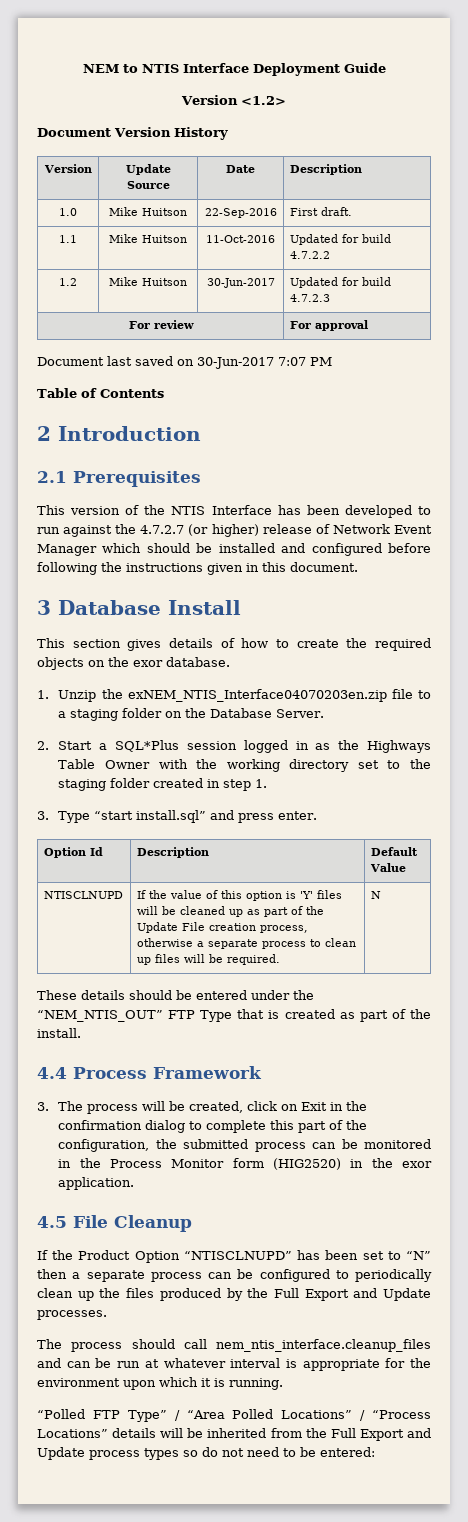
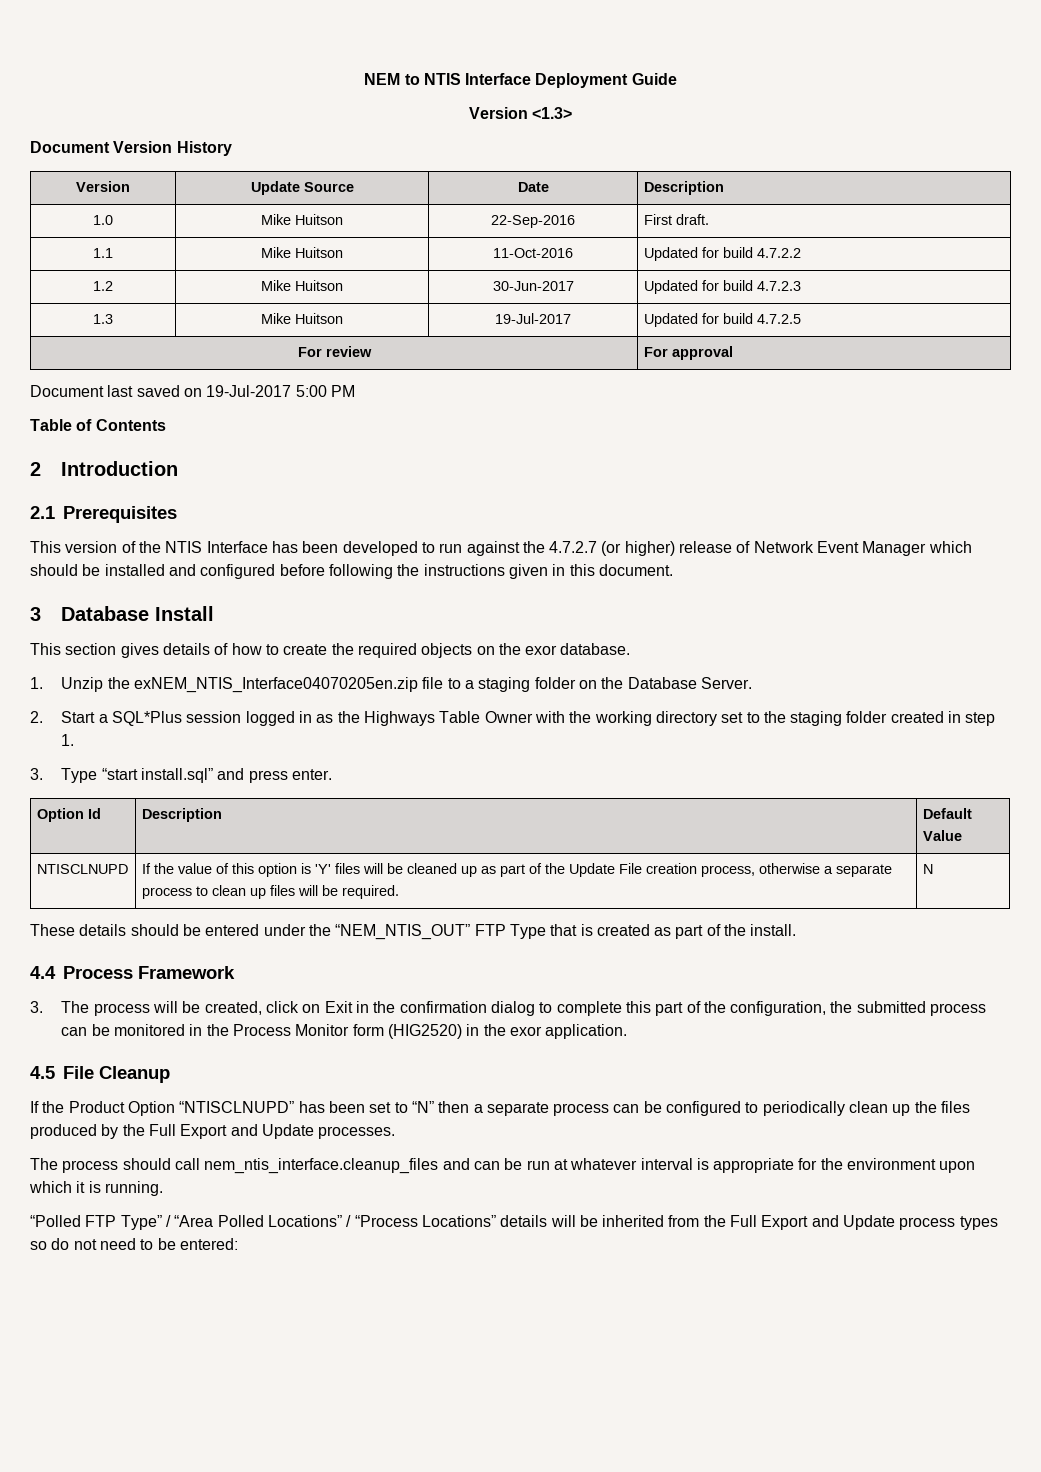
- Version <1.2>
+ Version <1.3>
+ 1.3 | Mike Huitson | 19-Jul-2017 | Updated for build 4.7.2.5
- Document last saved on 30-Jun-2017 7:07 PM
+ Document last saved on 19-Jul-2017 5:00 PM
- 1. Unzip the exNEM_NTIS_Interface04070203en.zip file to a staging folder on the Database Server.
+ 1. Unzip the exNEM_NTIS_Interface04070205en.zip file to a staging folder on the Database Server.

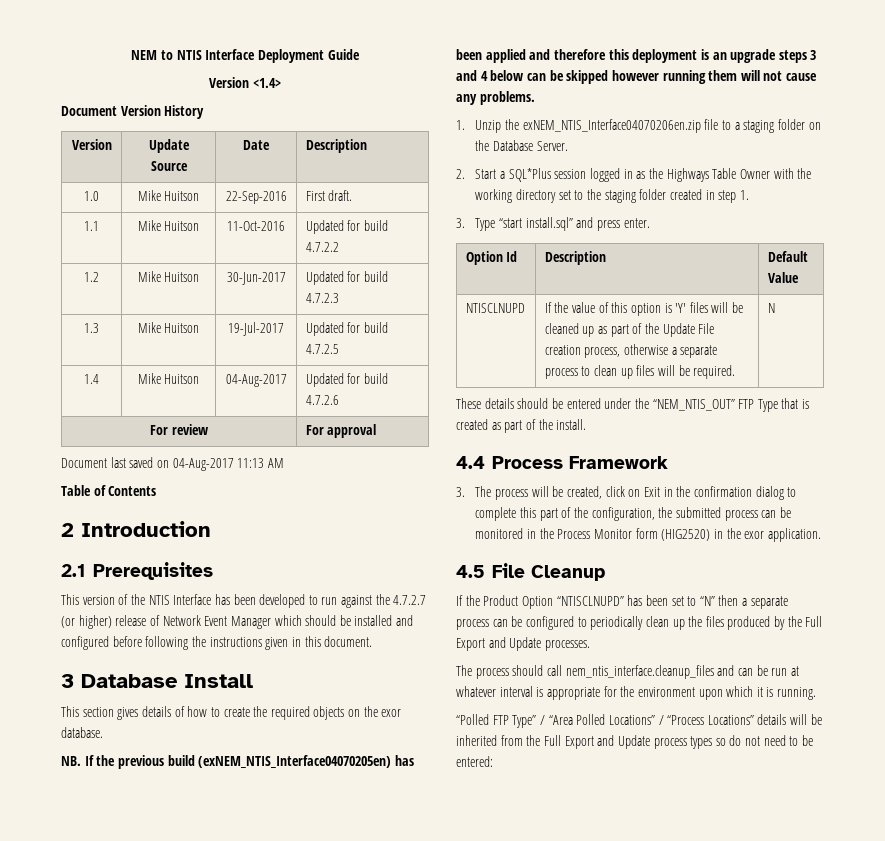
- Version <1.3>
+ Version <1.4>
+ 1.4 | Mike Huitson | 04-Aug-2017 | Updated for build 4.7.2.6
- Document last saved on 19-Jul-2017 5:00 PM
+ Document last saved on 04-Aug-2017 11:13 AM
+ NB. If the previous build (exNEM_NTIS_Interface04070205en) has been applied and therefore this deployment is an upgrade steps 3 and 4 below can be skipped however running them will not cause any problems.
- 1. Unzip the exNEM_NTIS_Interface04070205en.zip file to a staging folder on the Database Server.
+ 1. Unzip the exNEM_NTIS_Interface04070206en.zip file to a staging folder on the Database Server.

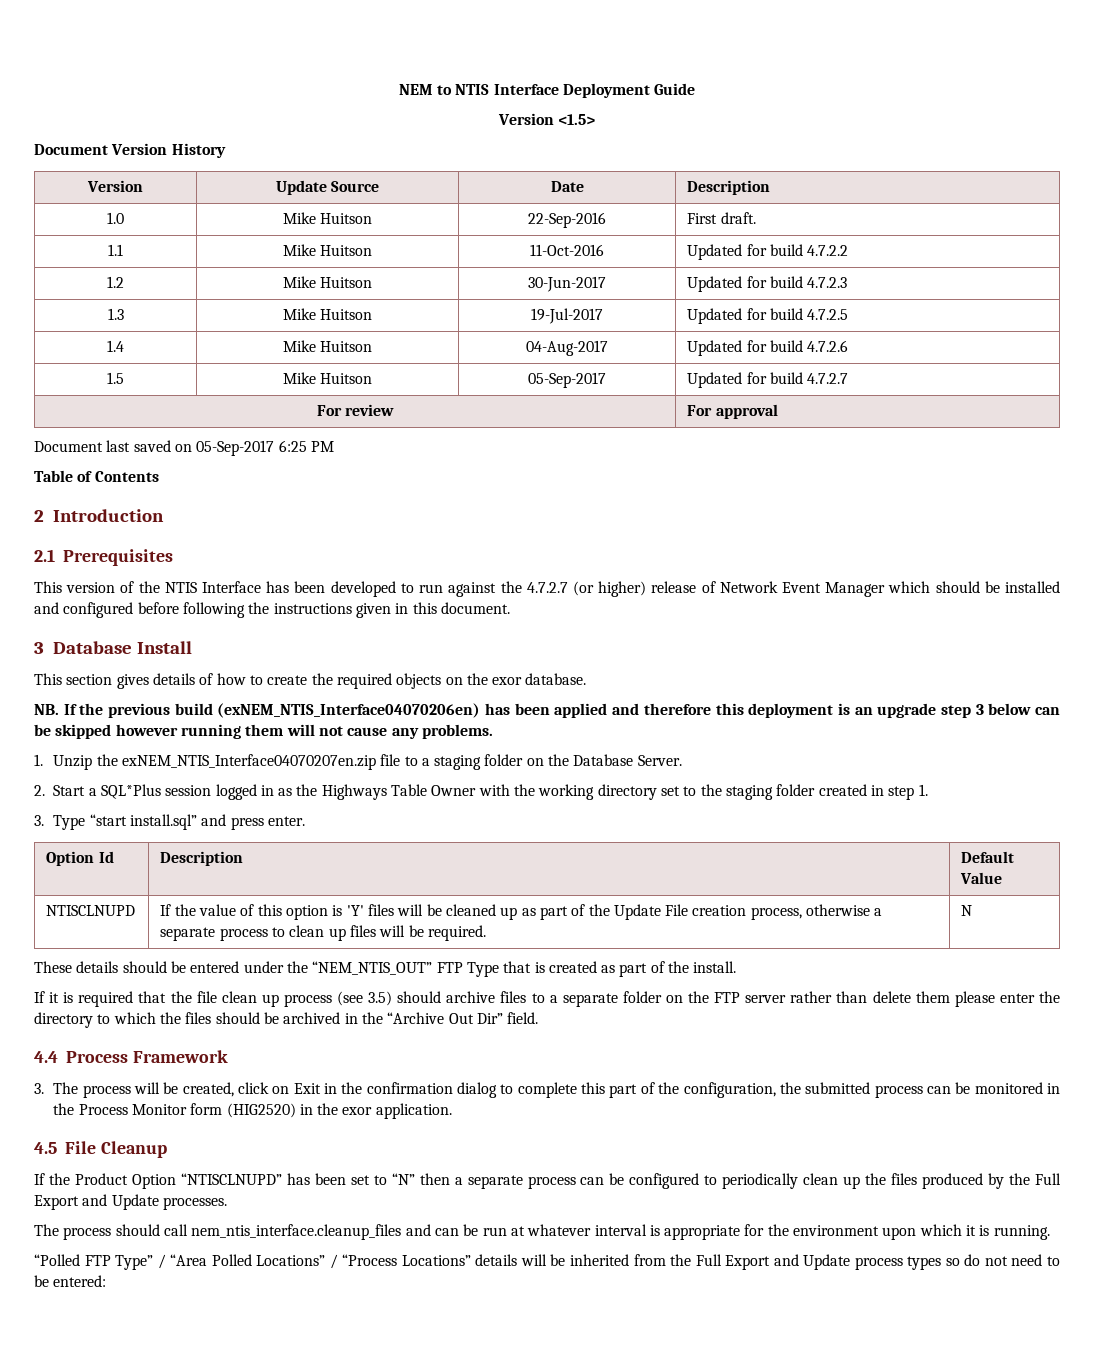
- Version <1.4>
+ Version <1.5>
+ 1.5 | Mike Huitson | 05-Sep-2017 | Updated for build 4.7.2.7
- Document last saved on 04-Aug-2017 11:13 AM
+ Document last saved on 05-Sep-2017 6:25 PM
- NB. If the previous build (exNEM_NTIS_Interface04070205en) has been applied and therefore this deployment is an upgrade steps 3 and 4 below can be skipped however running them will not cause any problems.
+ NB. If the previous build (exNEM_NTIS_Interface04070206en) has been applied and therefore this deployment is an upgrade step 3 below can be skipped however running them will not cause any problems.
- 1. Unzip the exNEM_NTIS_Interface04070206en.zip file to a staging folder on the Database Server.
+ 1. Unzip the exNEM_NTIS_Interface04070207en.zip file to a staging folder on the Database Server.
+ If it is required that the file clean up process (see 3.5) should archive files to a separate folder on the FTP server rather than delete them please enter the directory to which the files should be archived in the “Archive Out Dir” field.

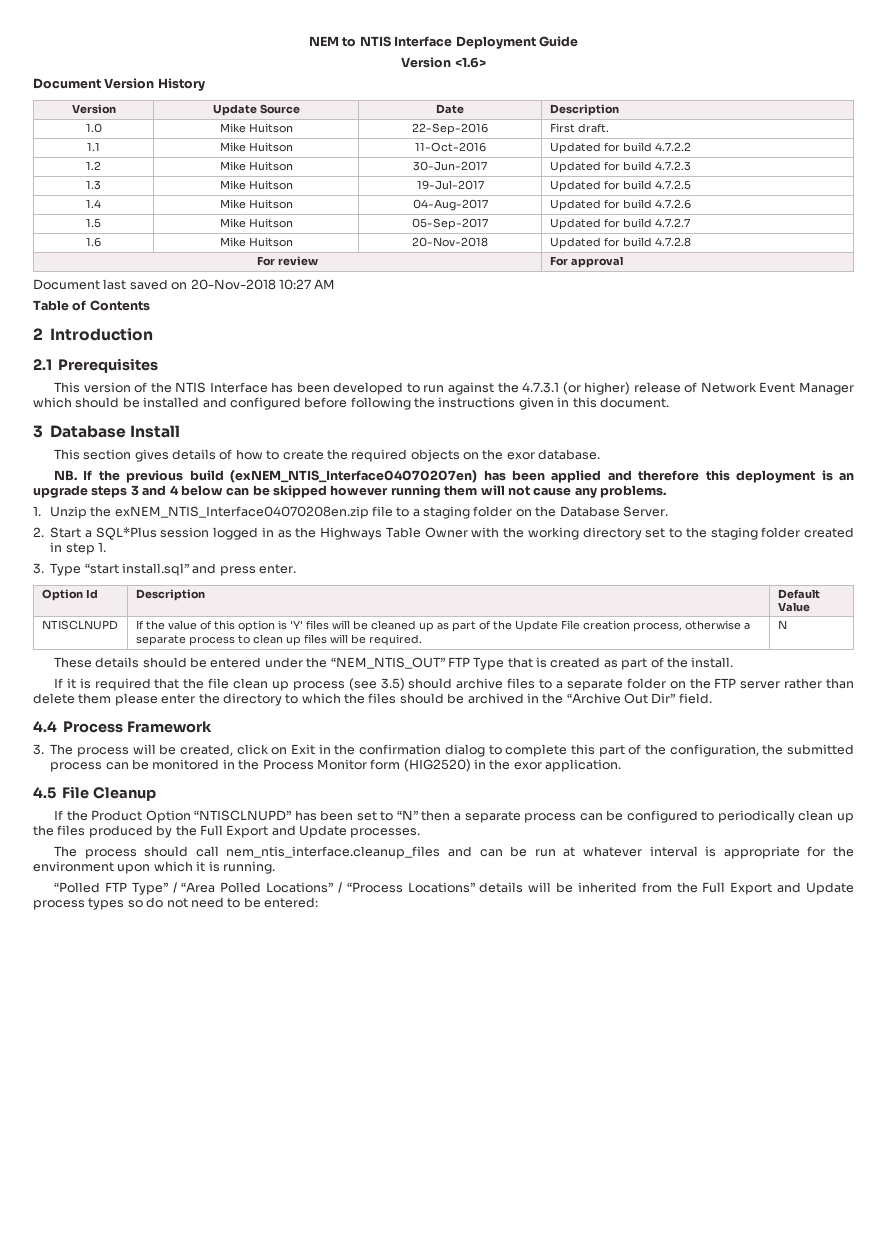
- Version <1.5>
+ Version <1.6>
+ 1.6 | Mike Huitson | 20-Nov-2018 | Updated for build 4.7.2.8
- Document last saved on 05-Sep-2017 6:25 PM
+ Document last saved on 20-Nov-2018 10:27 AM
- This version of the NTIS Interface has been developed to run against the 4.7.2.7 (or higher) release of Network Event Manager which should be installed and configured before following the instructions given in this document.
+ This version of the NTIS Interface has been developed to run against the 4.7.3.1 (or higher) release of Network Event Manager which should be installed and configured before following the instructions given in this document.
- NB. If the previous build (exNEM_NTIS_Interface04070206en) has been applied and therefore this deployment is an upgrade step 3 below can be skipped however running them will not cause any problems.
+ NB. If the previous build (exNEM_NTIS_Interface04070207en) has been applied and therefore this deployment is an upgrade steps 3 and 4 below can be skipped however running them will not cause any problems.
- 1. Unzip the exNEM_NTIS_Interface04070207en.zip file to a staging folder on the Database Server.
+ 1. Unzip the exNEM_NTIS_Interface04070208en.zip file to a staging folder on the Database Server.

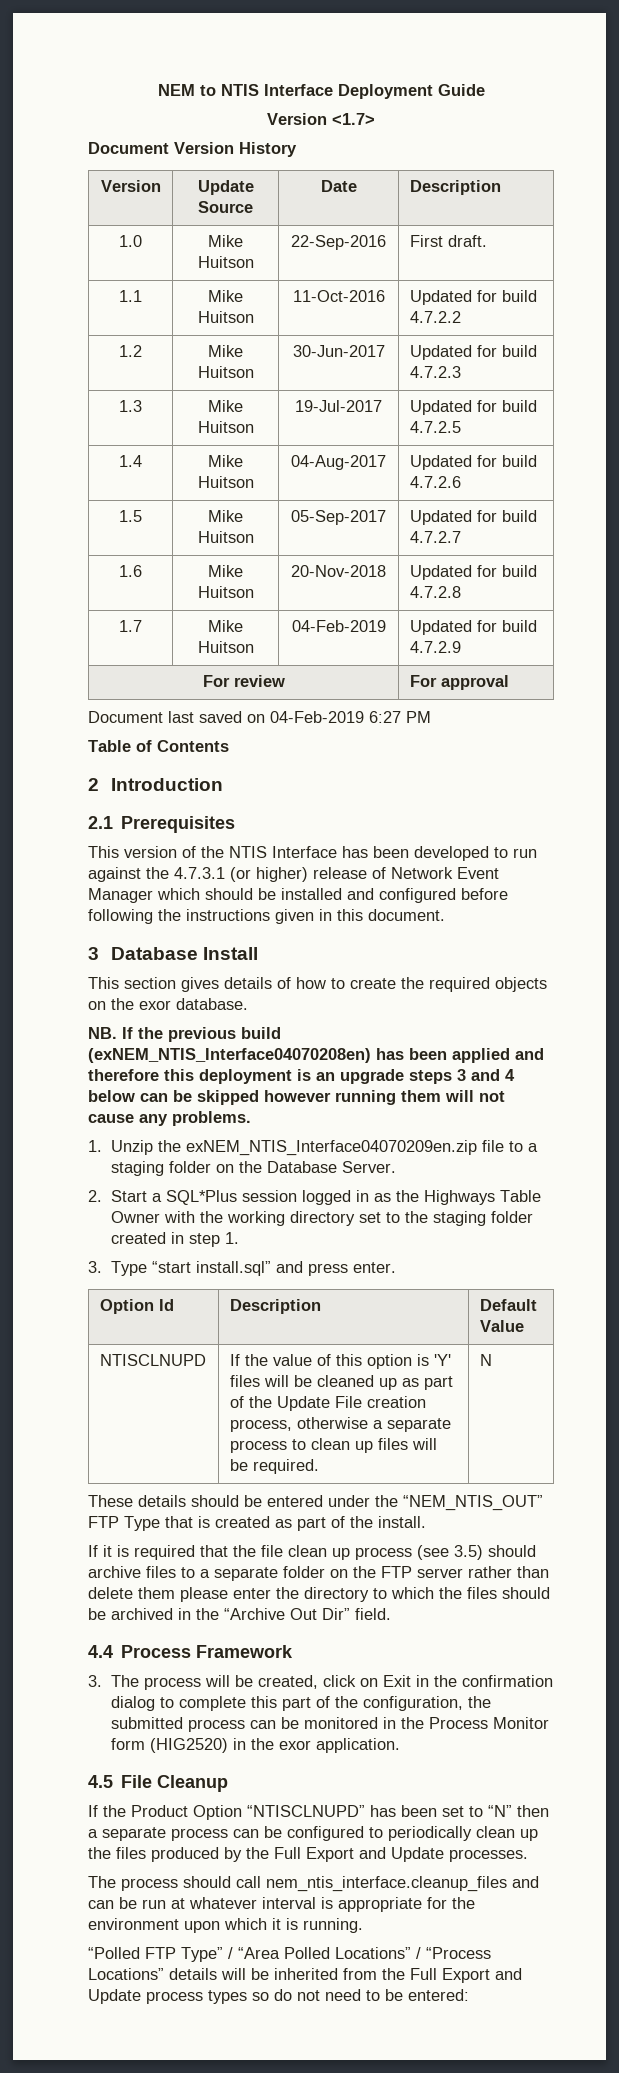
- Version <1.6>
+ Version <1.7>
+ 1.7 | Mike Huitson | 04-Feb-2019 | Updated for build 4.7.2.9
- Document last saved on 20-Nov-2018 10:27 AM
+ Document last saved on 04-Feb-2019 6:27 PM
- NB. If the previous build (exNEM_NTIS_Interface04070207en) has been applied and therefore this deployment is an upgrade steps 3 and 4 below can be skipped however running them will not cause any problems.
+ NB. If the previous build (exNEM_NTIS_Interface04070208en) has been applied and therefore this deployment is an upgrade steps 3 and 4 below can be skipped however running them will not cause any problems.
- 1. Unzip the exNEM_NTIS_Interface04070208en.zip file to a staging folder on the Database Server.
+ 1. Unzip the exNEM_NTIS_Interface04070209en.zip file to a staging folder on the Database Server.

